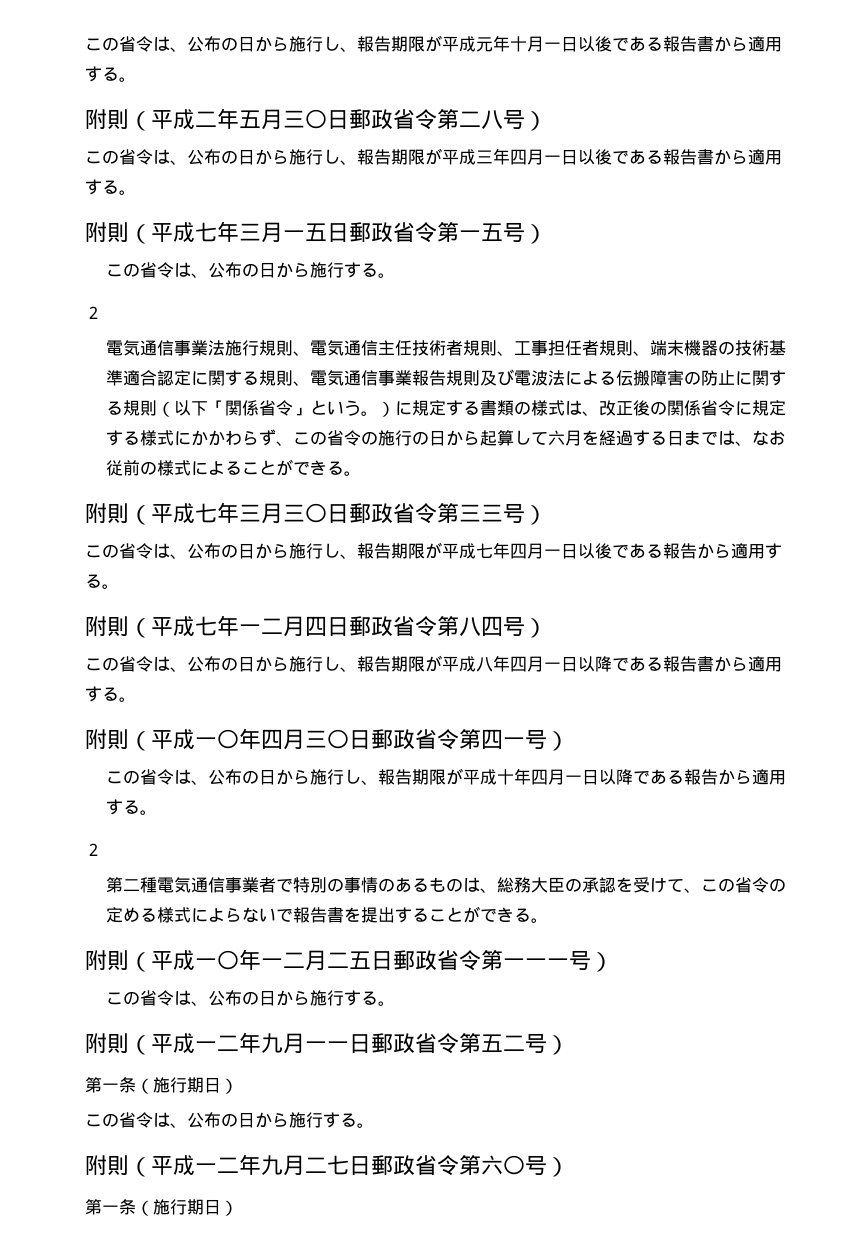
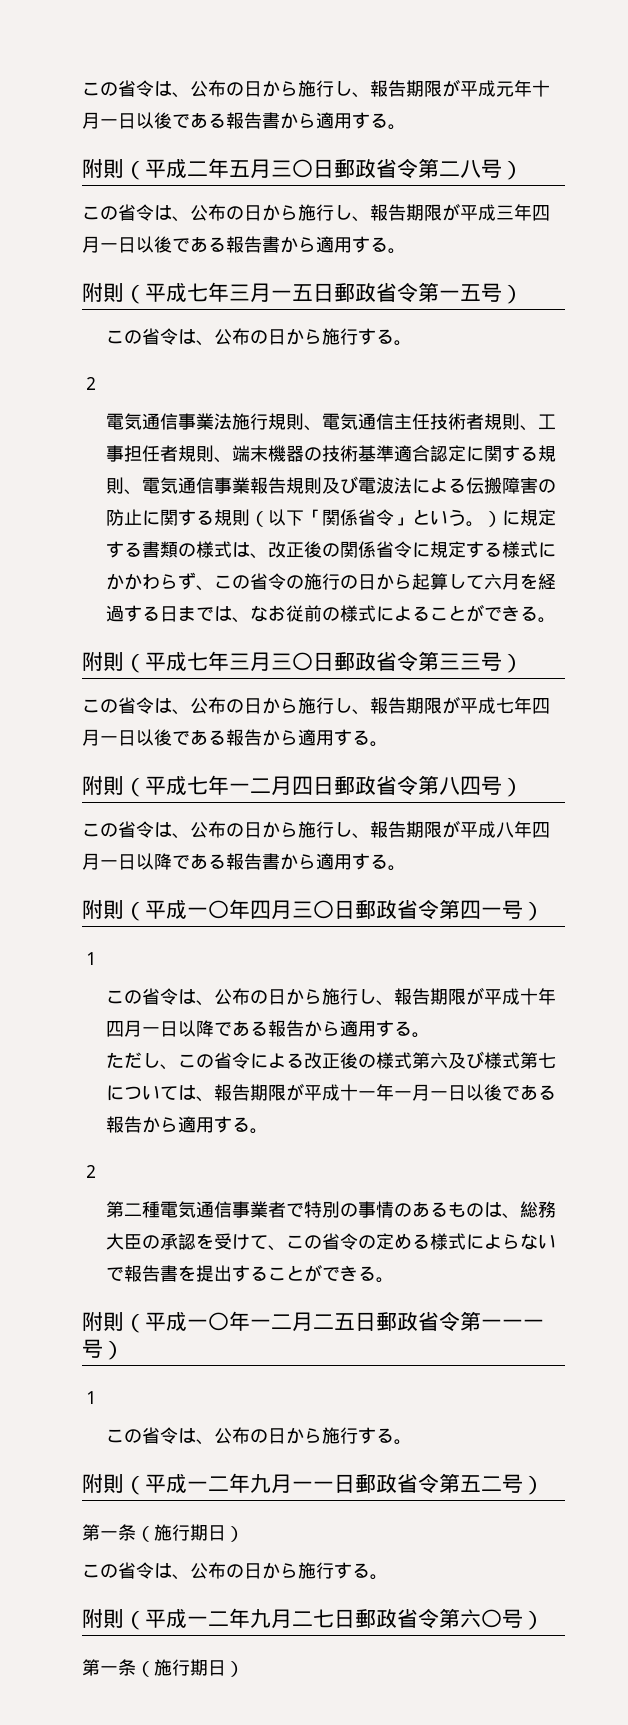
  附則（平成一〇年四月三〇日郵政省令第四一号）
+ １
+ ただし、この省令による改正後の様式第六及び様式第七については、報告期限が平成十一年一月一日以後である報告から適用する。
  附則（平成一〇年一二月二五日郵政省令第一一一号）
+ １

